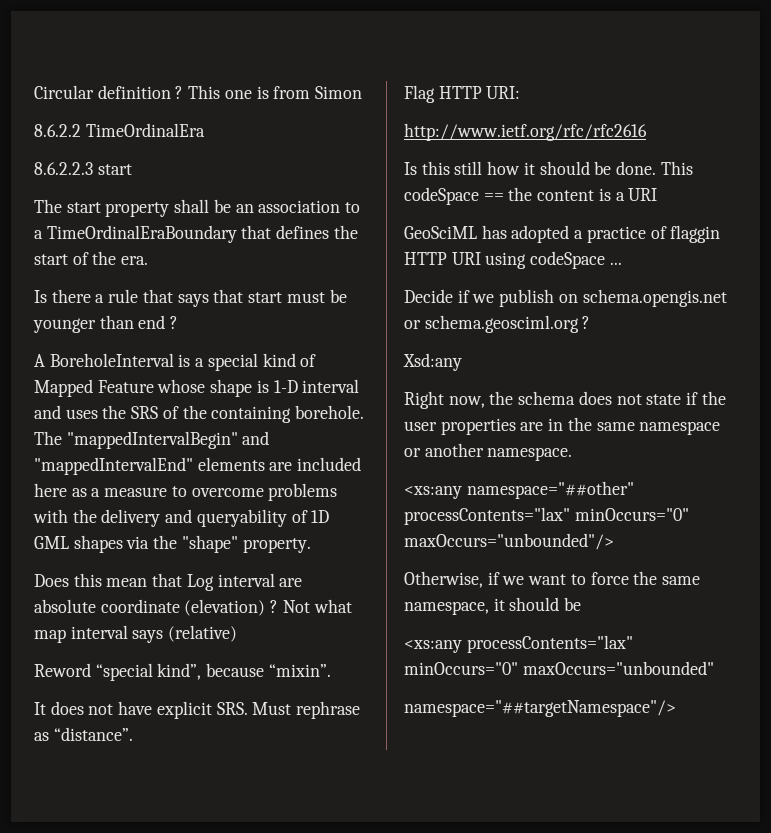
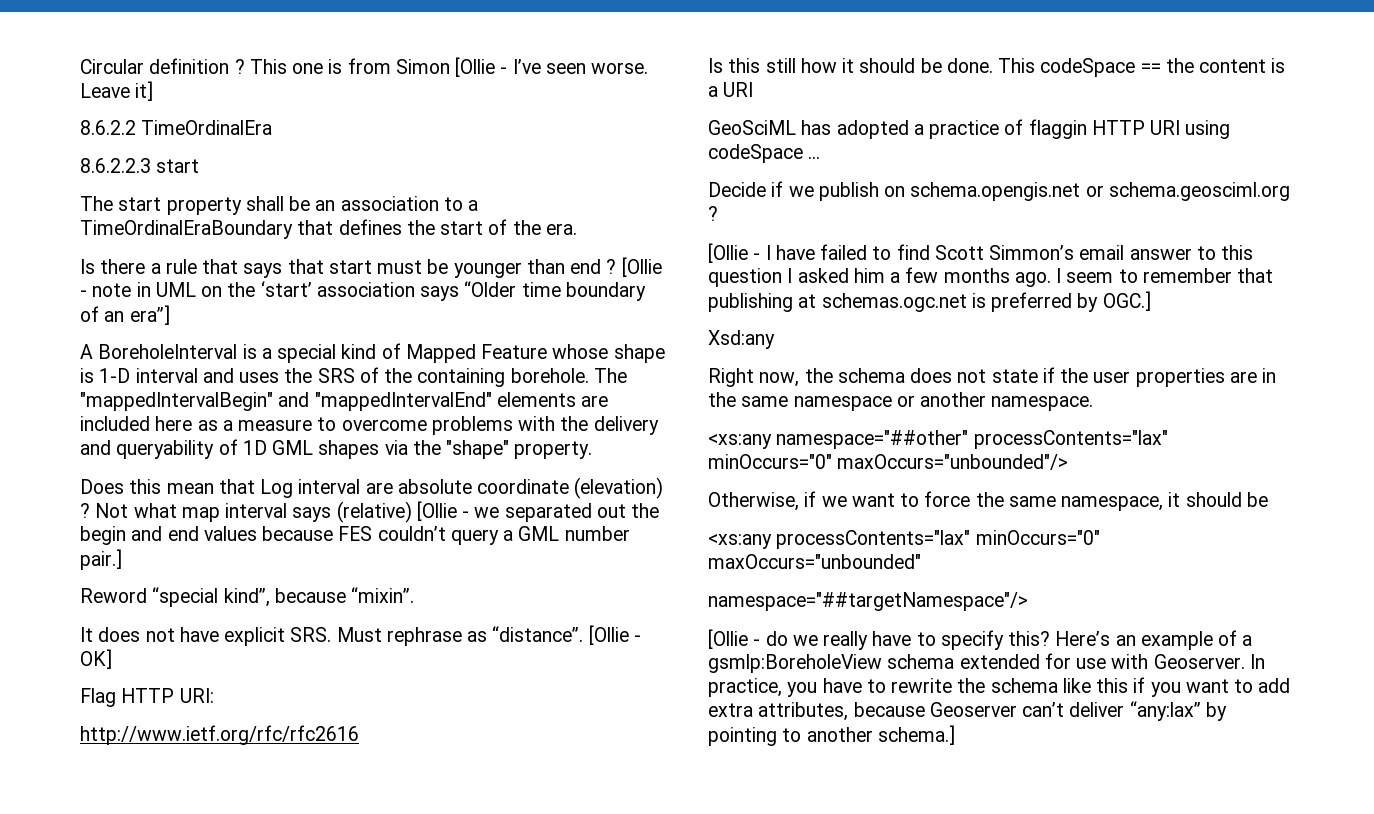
- This one is from Simon
+ This one is from Simon [Ollie - I’ve seen worse. Leave it]
+ [Ollie - note in UML on the ‘start’ association says “Older time boundary of an era”]
- Not what map interval says (relative)
+ Not what map interval says (relative) [Ollie - we separated out the begin and end values because FES couldn’t query a GML number pair.]
+ [Ollie - OK]
+ [Ollie - I have failed to find Scott Simmon’s email answer to this question I asked him a few months ago. I seem to remember that publishing at schemas.ogc.net is preferred by OGC.]
+ [Ollie - do we really have to specify this? Here’s an example of a gsmlp:BoreholeView schema extended for use with Geoserver. In practice, you have to rewrite the schema like this if you want to add extra attributes, because Geoserver can’t deliver “any:lax” by pointing to another schema.]

